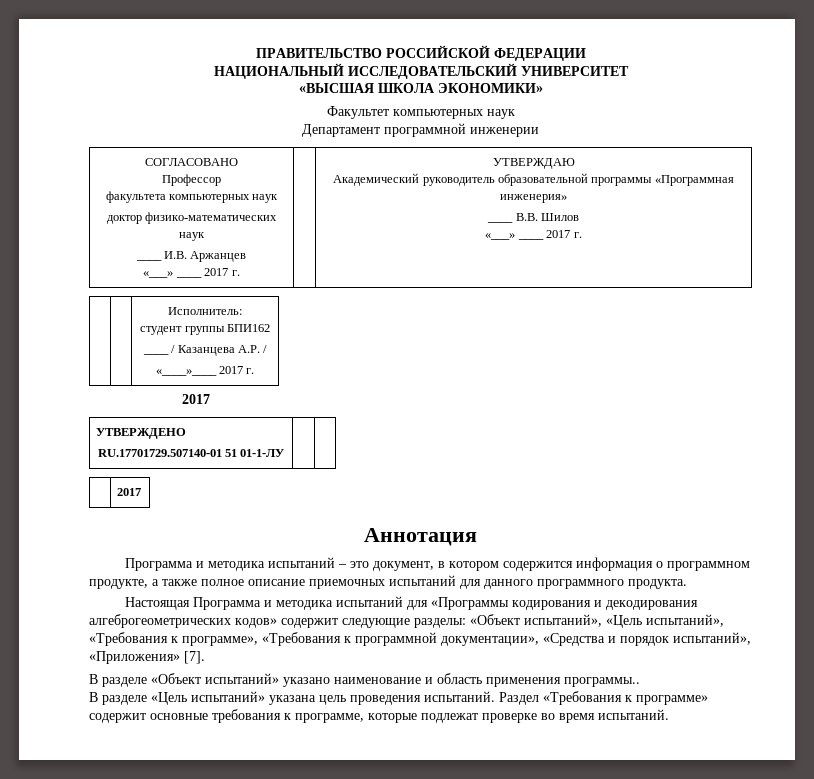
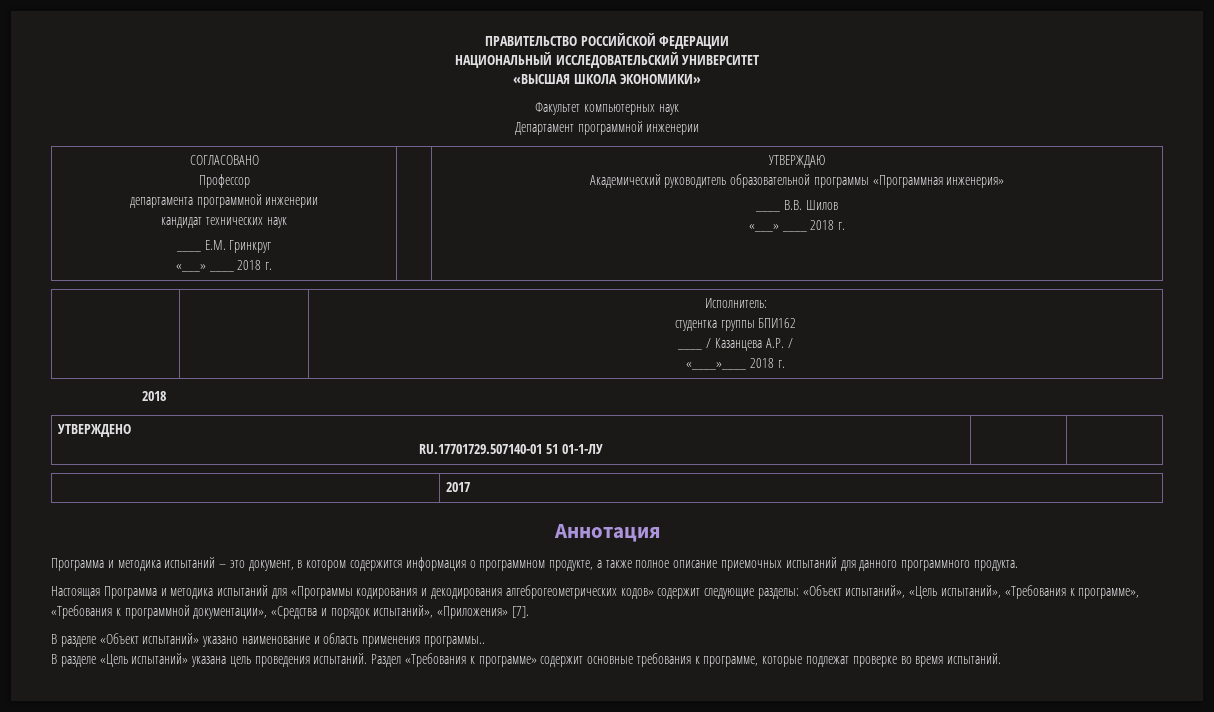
  СОГЛАСОВАНО
  Профессор
- факультета компьютерных наук
- доктор физико-математических наук
- ____ И.В. Аржанцев
- «___» ____ 2017 г. | | УТВЕРЖДАЮ
+ департамента программной инженерии
+ кандидат технических наук
+ ____ Е.М. Гринкруг
+ «___» ____ 2018 г. | | УТВЕРЖДАЮ
  Академический руководитель образовательной программы «Программная инженерия»
  ____ В.В. Шилов
- «___» ____ 2017 г.
+ «___» ____ 2018 г.
  | | Исполнитель:
- студент группы БПИ162
+ студентка группы БПИ162
  ____ / Казанцева А.Р. /
- «____»____ 2017 г.
- 2017
+ «____»____ 2018 г.
+ 2018

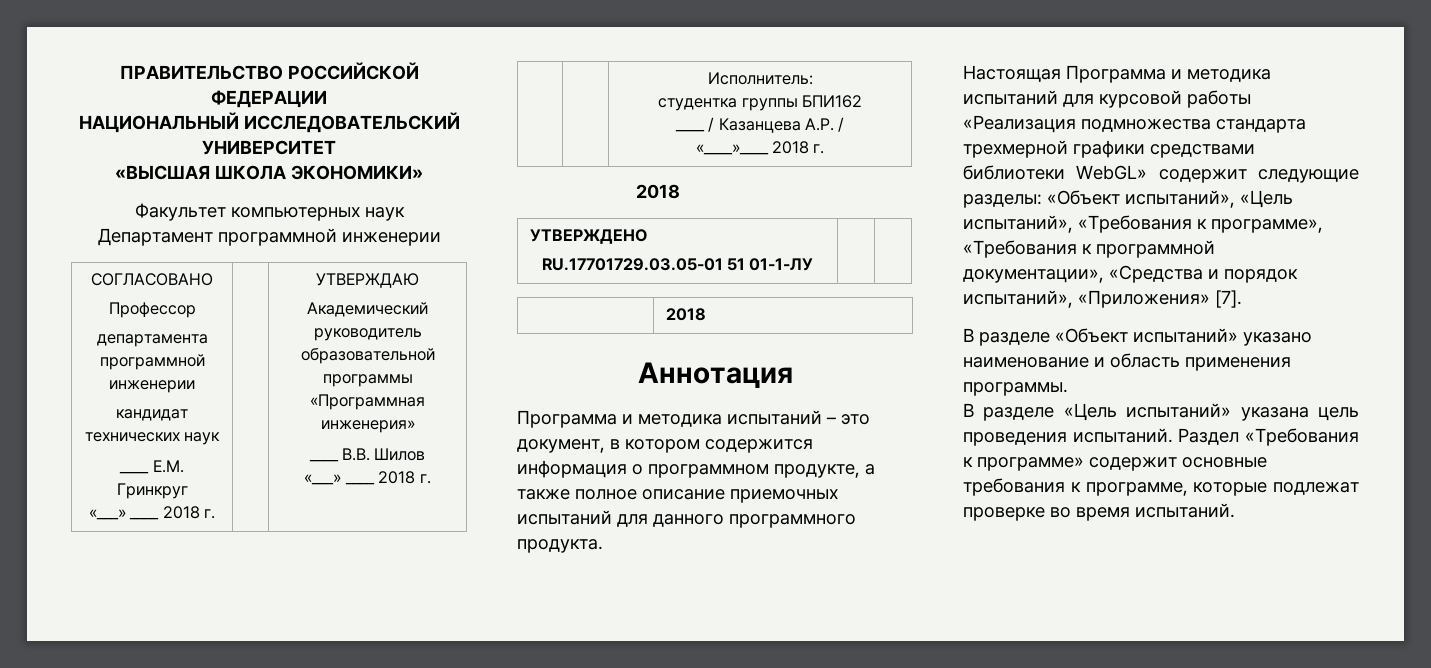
  УТВЕРЖДЕНО
- RU.17701729.507140-01 51 01-1-ЛУ | |
+ RU.17701729.03.05-01 51 01-1-ЛУ | |
- | 2017
+ | 2018
- Настоящая Программа и методика испытаний для «Программы кодирования и декодирования алгеброгеометрических кодов» содержит следующие разделы: «Объект испытаний», «Цель испытаний», «Требования к программе», «Требования к программной документации», «Средства и порядок испытаний», «Приложения» [7].
+ Настоящая Программа и методика испытаний для курсовой работы «Реализация подмножества стандарта трехмерной графики средствами библиотеки WebGL» содержит следующие разделы: «Объект испытаний», «Цель испытаний», «Требования к программе», «Требования к программной документации», «Средства и порядок испытаний», «Приложения» [7].
- В разделе «Объект испытаний» указано наименование и область применения программы..
+ В разделе «Объект испытаний» указано наименование и область применения программы.

